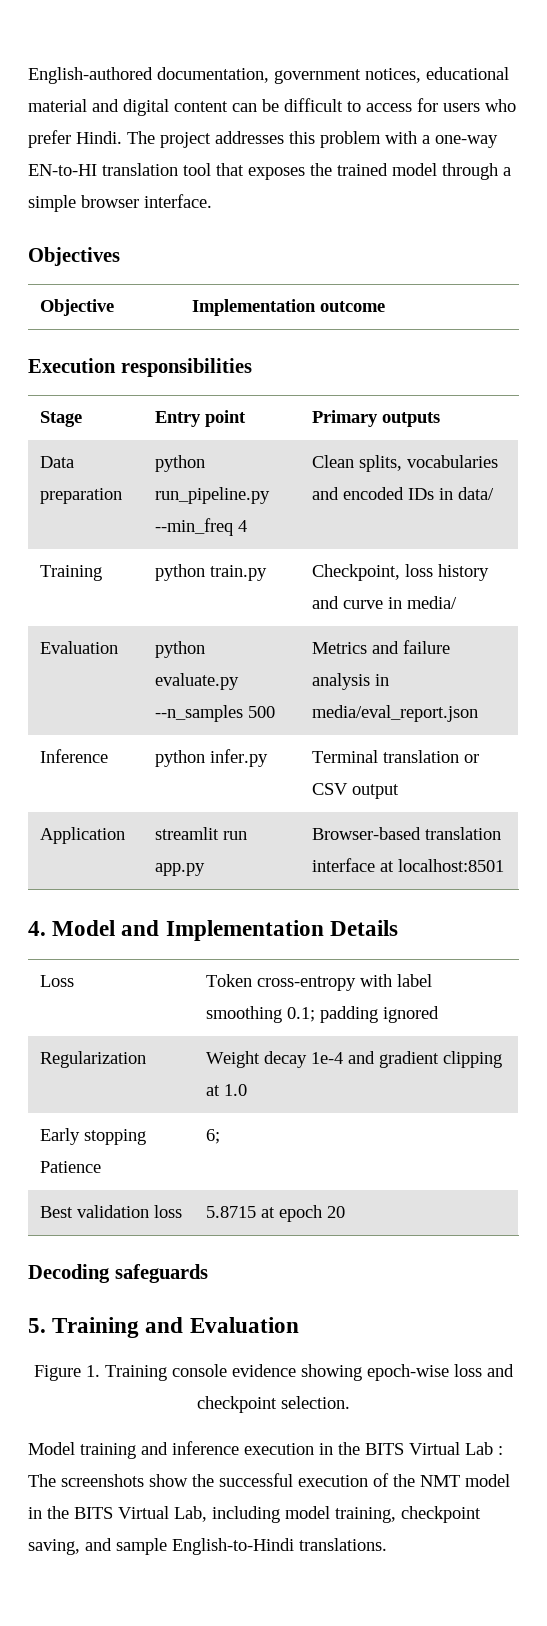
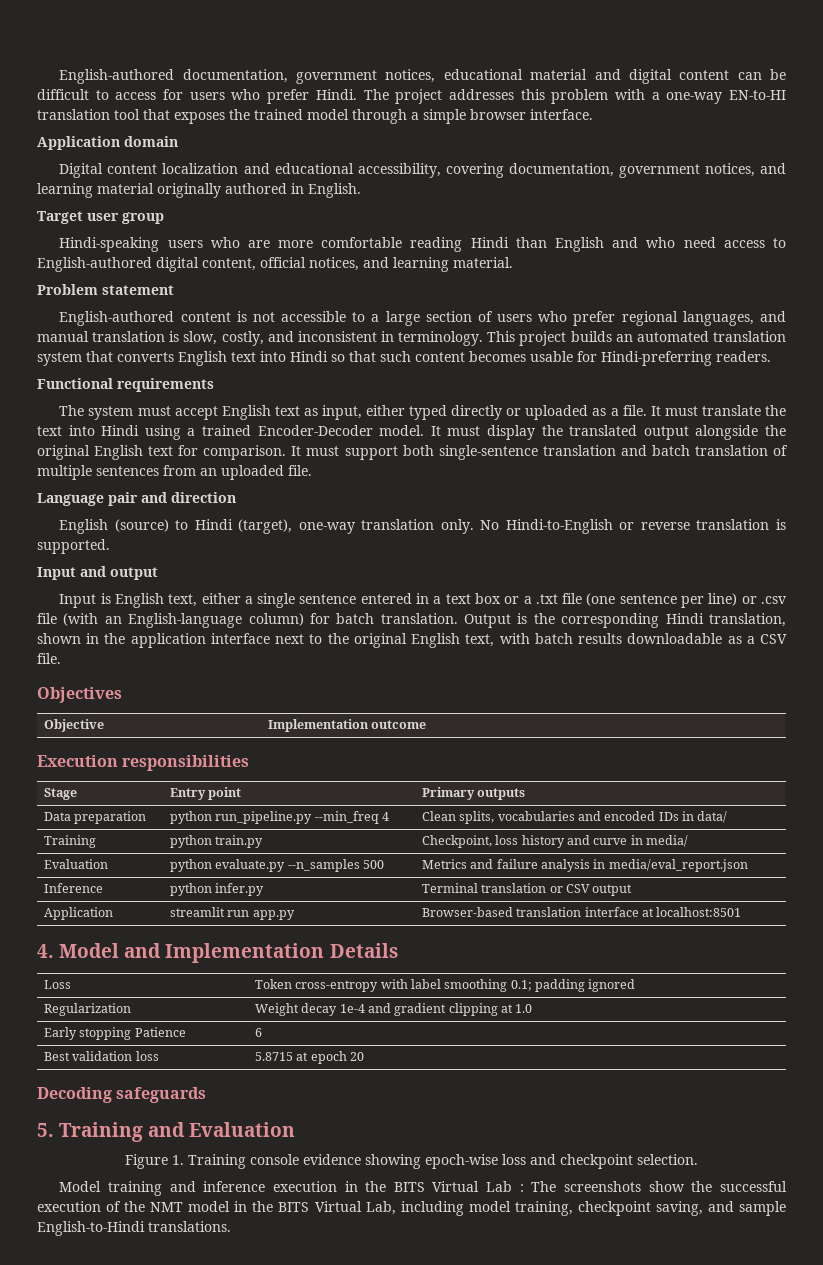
+ Application domain
+ Digital content localization and educational accessibility, covering documentation, government notices, and learning material originally authored in English.
+ Target user group
+ Hindi-speaking users who are more comfortable reading Hindi than English and who need access to English-authored digital content, official notices, and learning material.
+ Problem statement
+ English-authored content is not accessible to a large section of users who prefer regional languages, and manual translation is slow, costly, and inconsistent in terminology. This project builds an automated translation system that converts English text into Hindi so that such content becomes usable for Hindi-preferring readers.
+ Functional requirements
+ The system must accept English text as input, either typed directly or uploaded as a file. It must translate the text into Hindi using a trained Encoder-Decoder model. It must display the translated output alongside the original English text for comparison. It must support both single-sentence translation and batch translation of multiple sentences from an uploaded file.
+ Language pair and direction
+ English (source) to Hindi (target), one-way translation only. No Hindi-to-English or reverse translation is supported.
+ Input and output
+ Input is English text, either a single sentence entered in a text box or a .txt file (one sentence per line) or .csv file (with an English-language column) for batch translation. Output is the corresponding Hindi translation, shown in the application interface next to the original English text, with batch results downloadable as a CSV file.
- Early stopping Patience | 6;
+ Early stopping Patience | 6

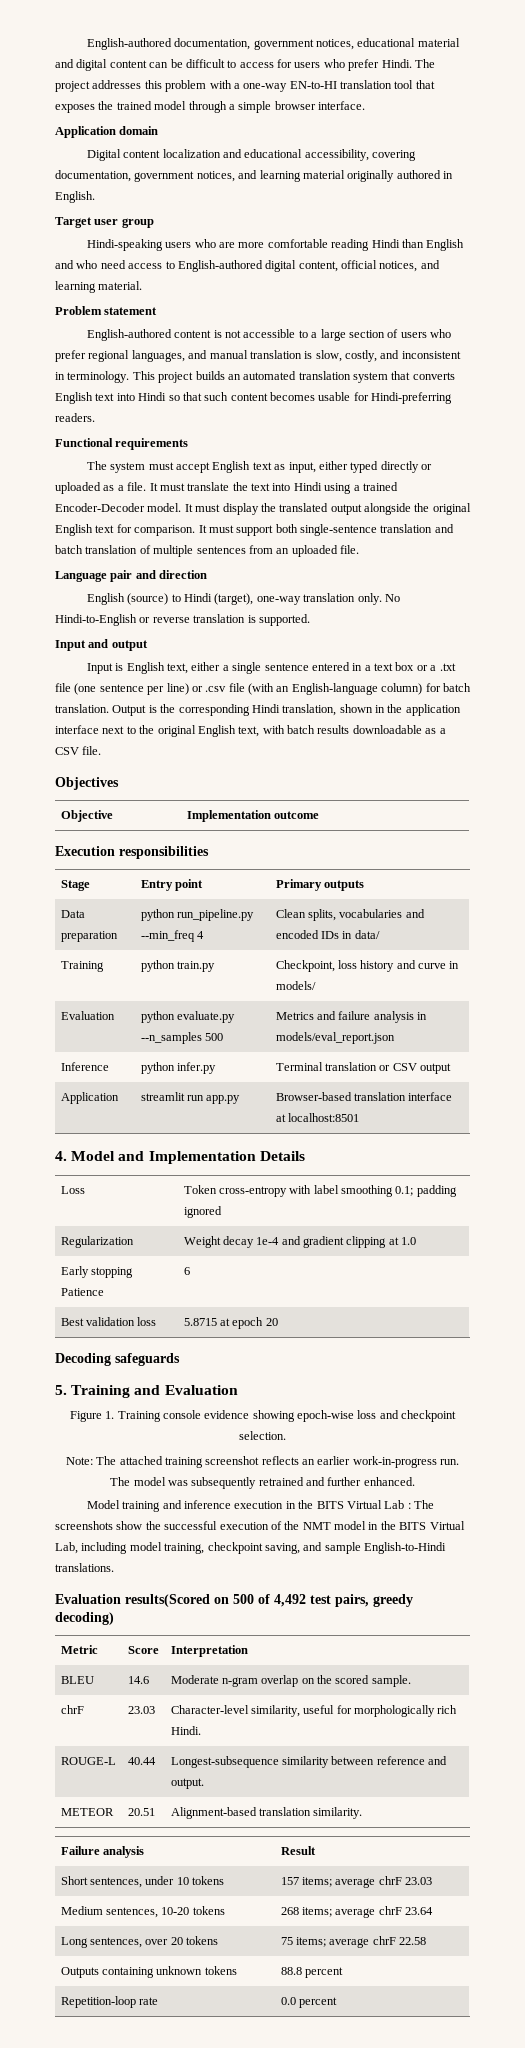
- Training | python train.py | Checkpoint, loss history and curve in media/
+ Training | python train.py | Checkpoint, loss history and curve in models/
- Evaluation | python evaluate.py --n_samples 500 | Metrics and failure analysis in media/eval_report.json
+ Evaluation | python evaluate.py --n_samples 500 | Metrics and failure analysis in models/eval_report.json
+ Note: The attached training screenshot reflects an earlier work-in-progress run. The model was subsequently retrained and further enhanced.
+ Evaluation results(Scored on 500 of 4,492 test pairs, greedy decoding)
+ Metric | Score | Interpretation
+ BLEU | 14.6 | Moderate n-gram overlap on the scored sample.
+ chrF | 23.03 | Character-level similarity, useful for morphologically rich Hindi.
+ ROUGE-L | 40.44 | Longest-subsequence similarity between reference and output.
+ METEOR | 20.51 | Alignment-based translation similarity.
+ Failure analysis | Result
+ Short sentences, under 10 tokens | 157 items; average chrF 23.03
+ Medium sentences, 10-20 tokens | 268 items; average chrF 23.64
+ Long sentences, over 20 tokens | 75 items; average chrF 22.58
+ Outputs containing unknown tokens | 88.8 percent
+ Repetition-loop rate | 0.0 percent

